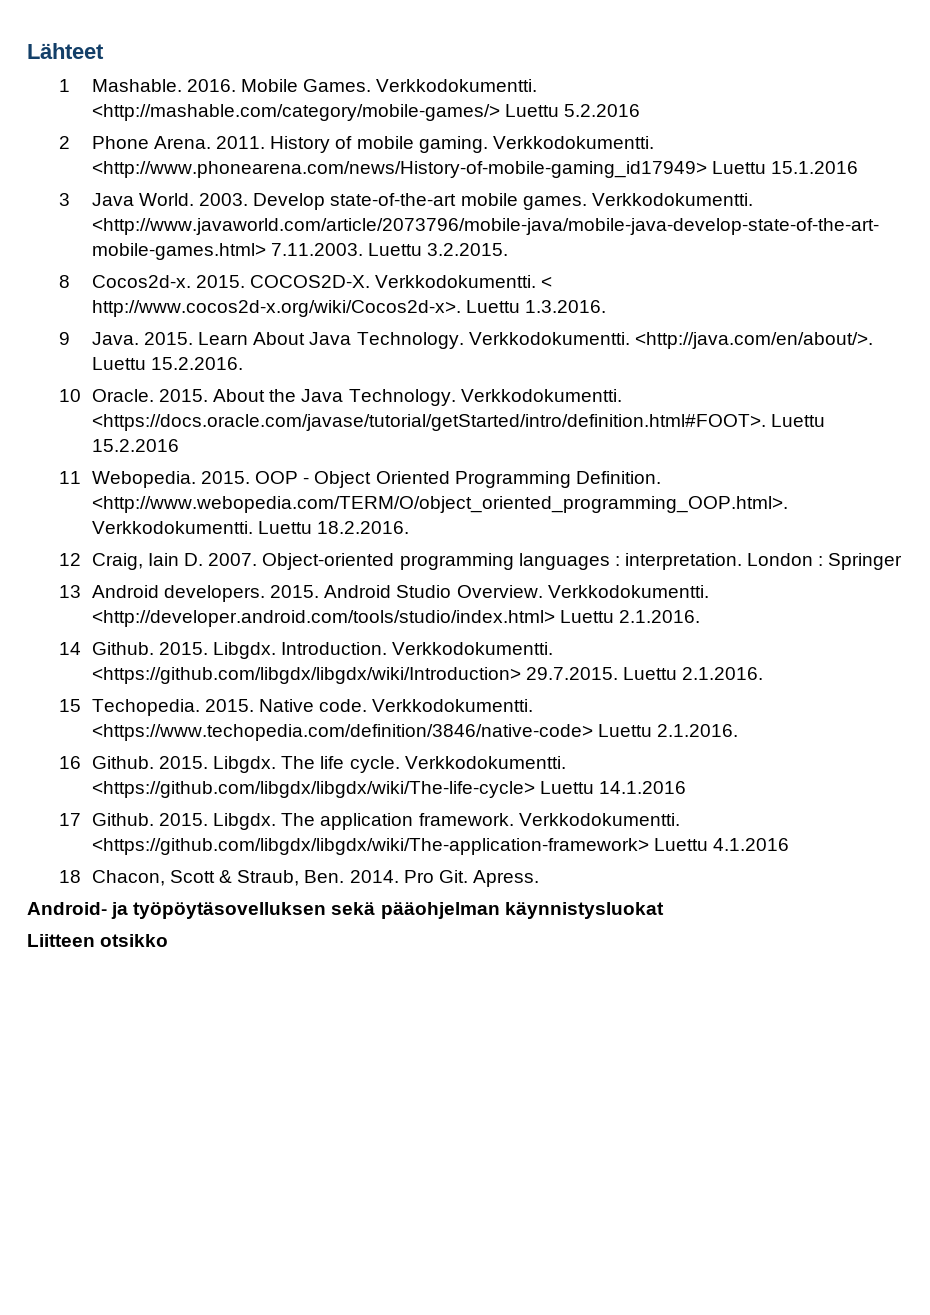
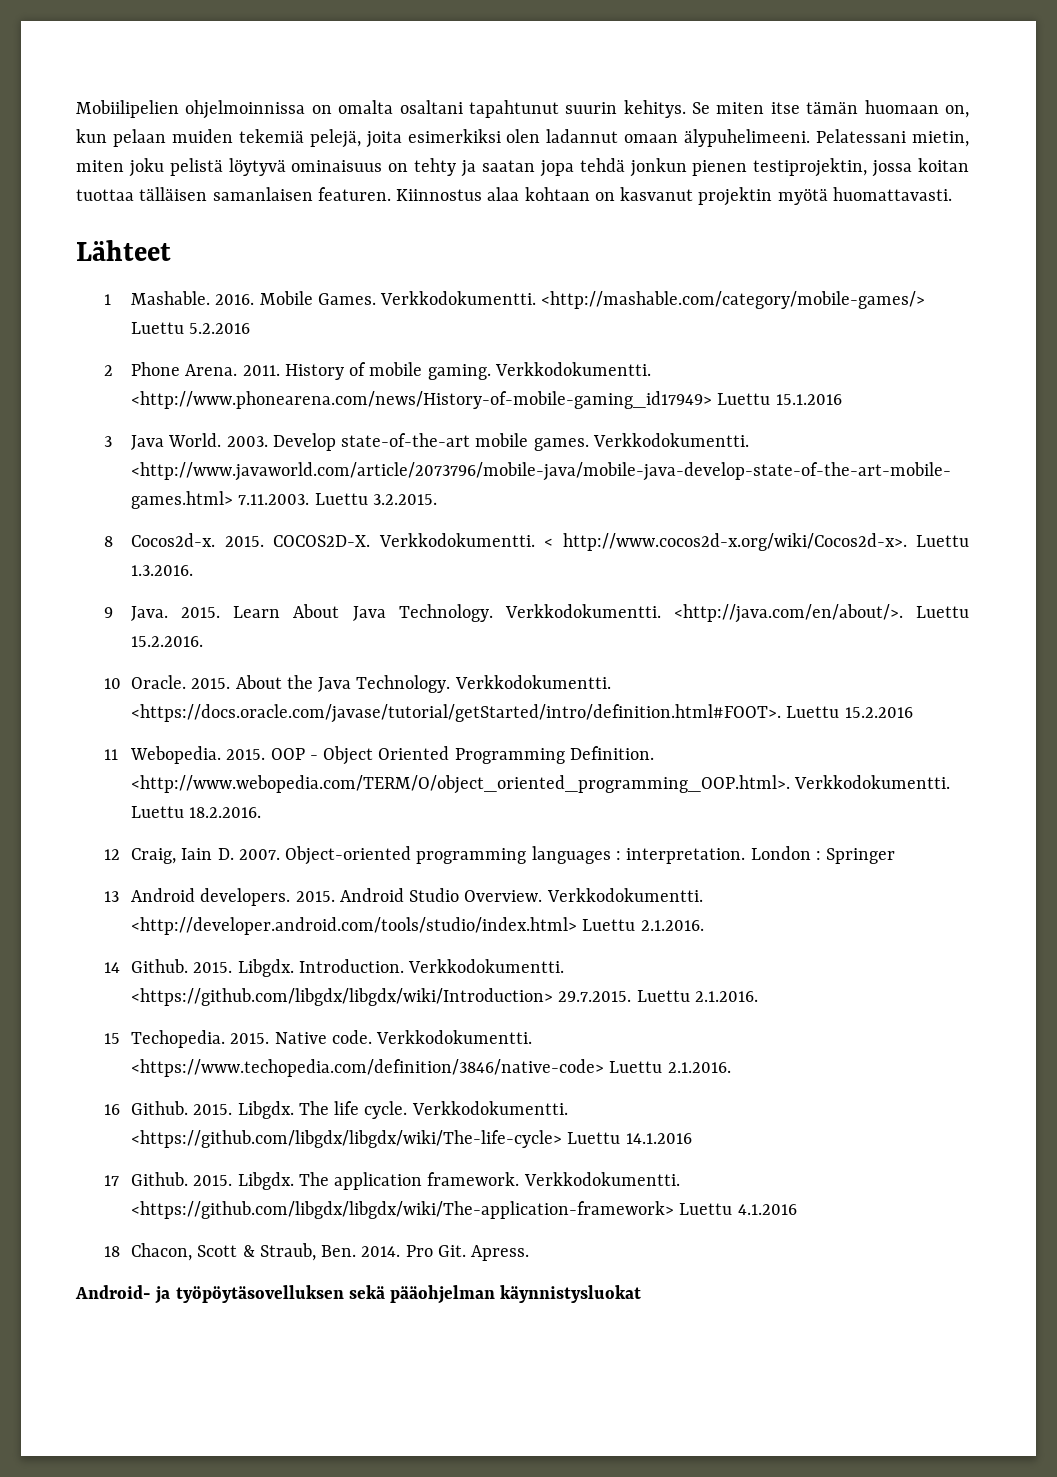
+ Mobiilipelien ohjelmoinnissa on omalta osaltani tapahtunut suurin kehitys. Se miten itse tämän huomaan on, kun pelaan muiden tekemiä pelejä, joita esimerkiksi olen ladannut omaan älypuhelimeeni. Pelatessani mietin, miten joku pelistä löytyvä ominaisuus on tehty ja saatan jopa tehdä jonkun pienen testiprojektin, jossa koitan tuottaa tälläisen samanlaisen featuren. Kiinnostus alaa kohtaan on kasvanut projektin myötä huomattavasti.
- Liitteen otsikko

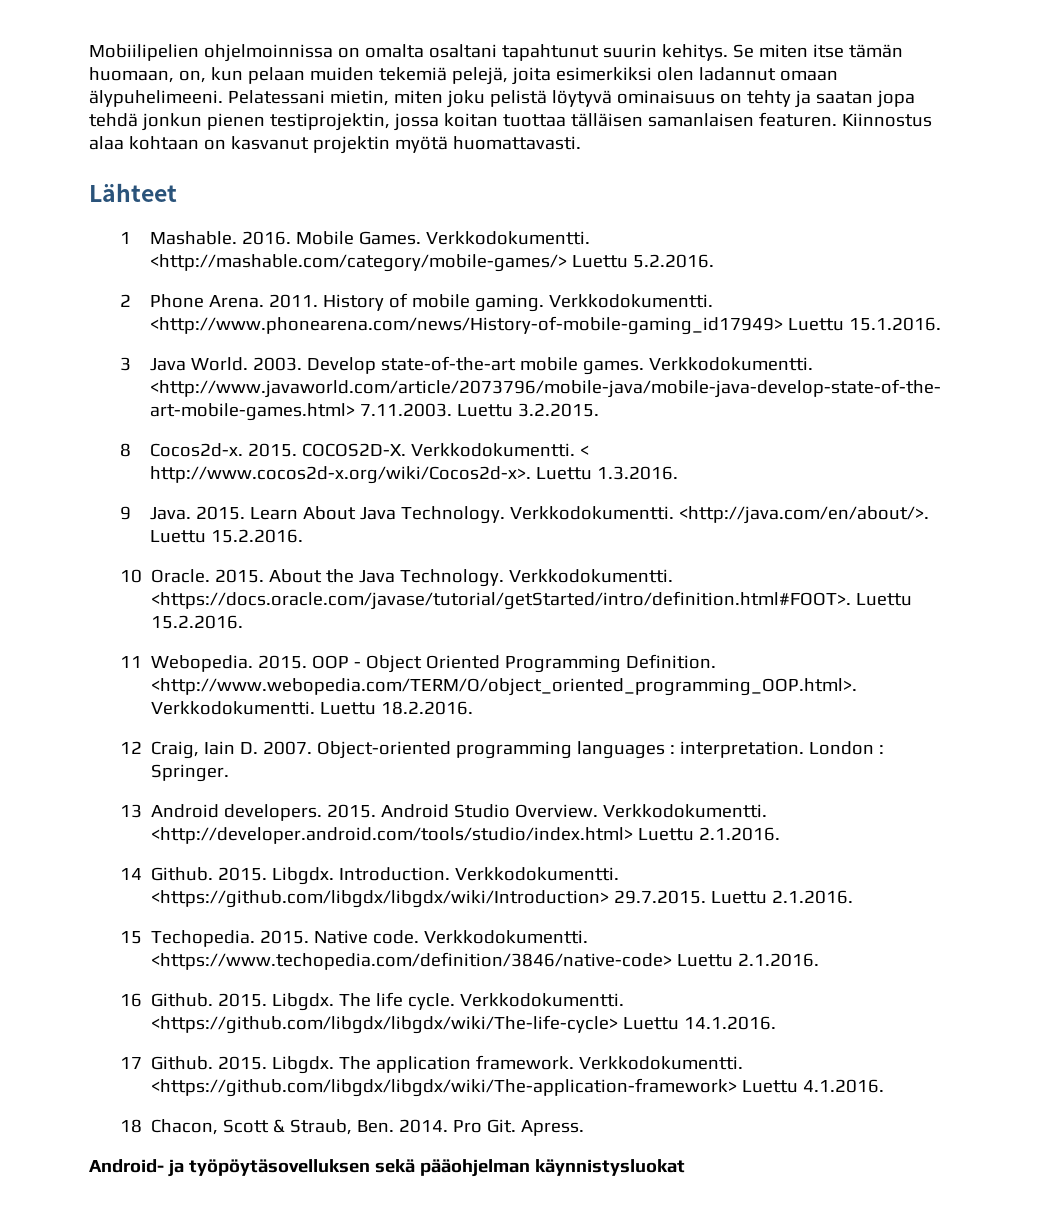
- Se miten itse tämän huomaan on, kun pelaan muiden tekemiä pelejä, joita esimerkiksi olen ladannut omaan älypuhelimeeni.
+ Se miten itse tämän huomaan, on, kun pelaan muiden tekemiä pelejä, joita esimerkiksi olen ladannut omaan älypuhelimeeni.
- <http://mashable.com/category/mobile-games/> Luettu 5.2.2016
+ <http://mashable.com/category/mobile-games/> Luettu 5.2.2016.
- <http://www.phonearena.com/news/History-of-mobile-gaming_id17949> Luettu 15.1.2016
+ <http://www.phonearena.com/news/History-of-mobile-gaming_id17949> Luettu 15.1.2016.
- <https://docs.oracle.com/javase/tutorial/getStarted/intro/definition.html#FOOT>. Luettu 15.2.2016
+ <https://docs.oracle.com/javase/tutorial/getStarted/intro/definition.html#FOOT>. Luettu 15.2.2016.
- London : Springer
+ London : Springer.
- <https://github.com/libgdx/libgdx/wiki/The-life-cycle> Luettu 14.1.2016
+ <https://github.com/libgdx/libgdx/wiki/The-life-cycle> Luettu 14.1.2016.
- <https://github.com/libgdx/libgdx/wiki/The-application-framework> Luettu 4.1.2016
+ <https://github.com/libgdx/libgdx/wiki/The-application-framework> Luettu 4.1.2016.

